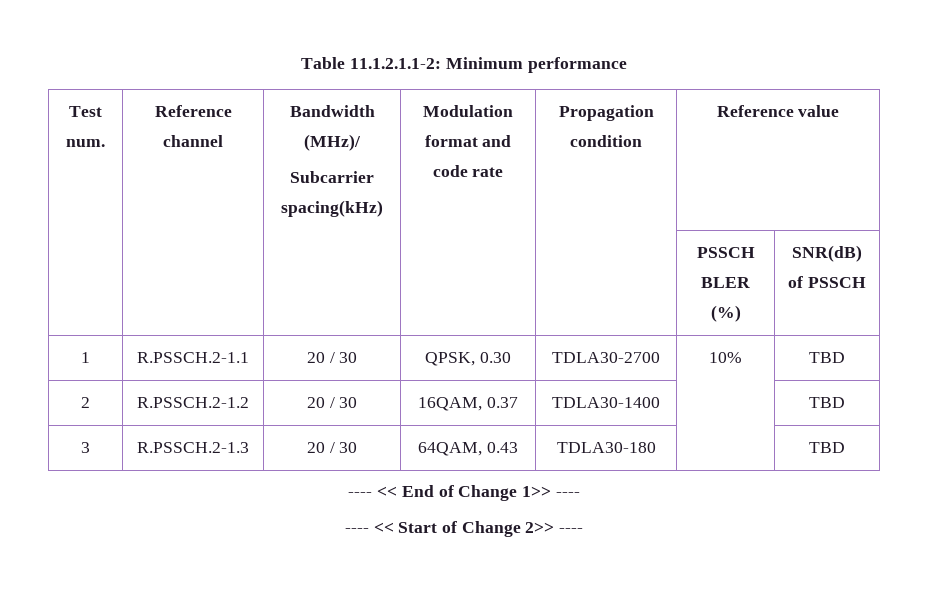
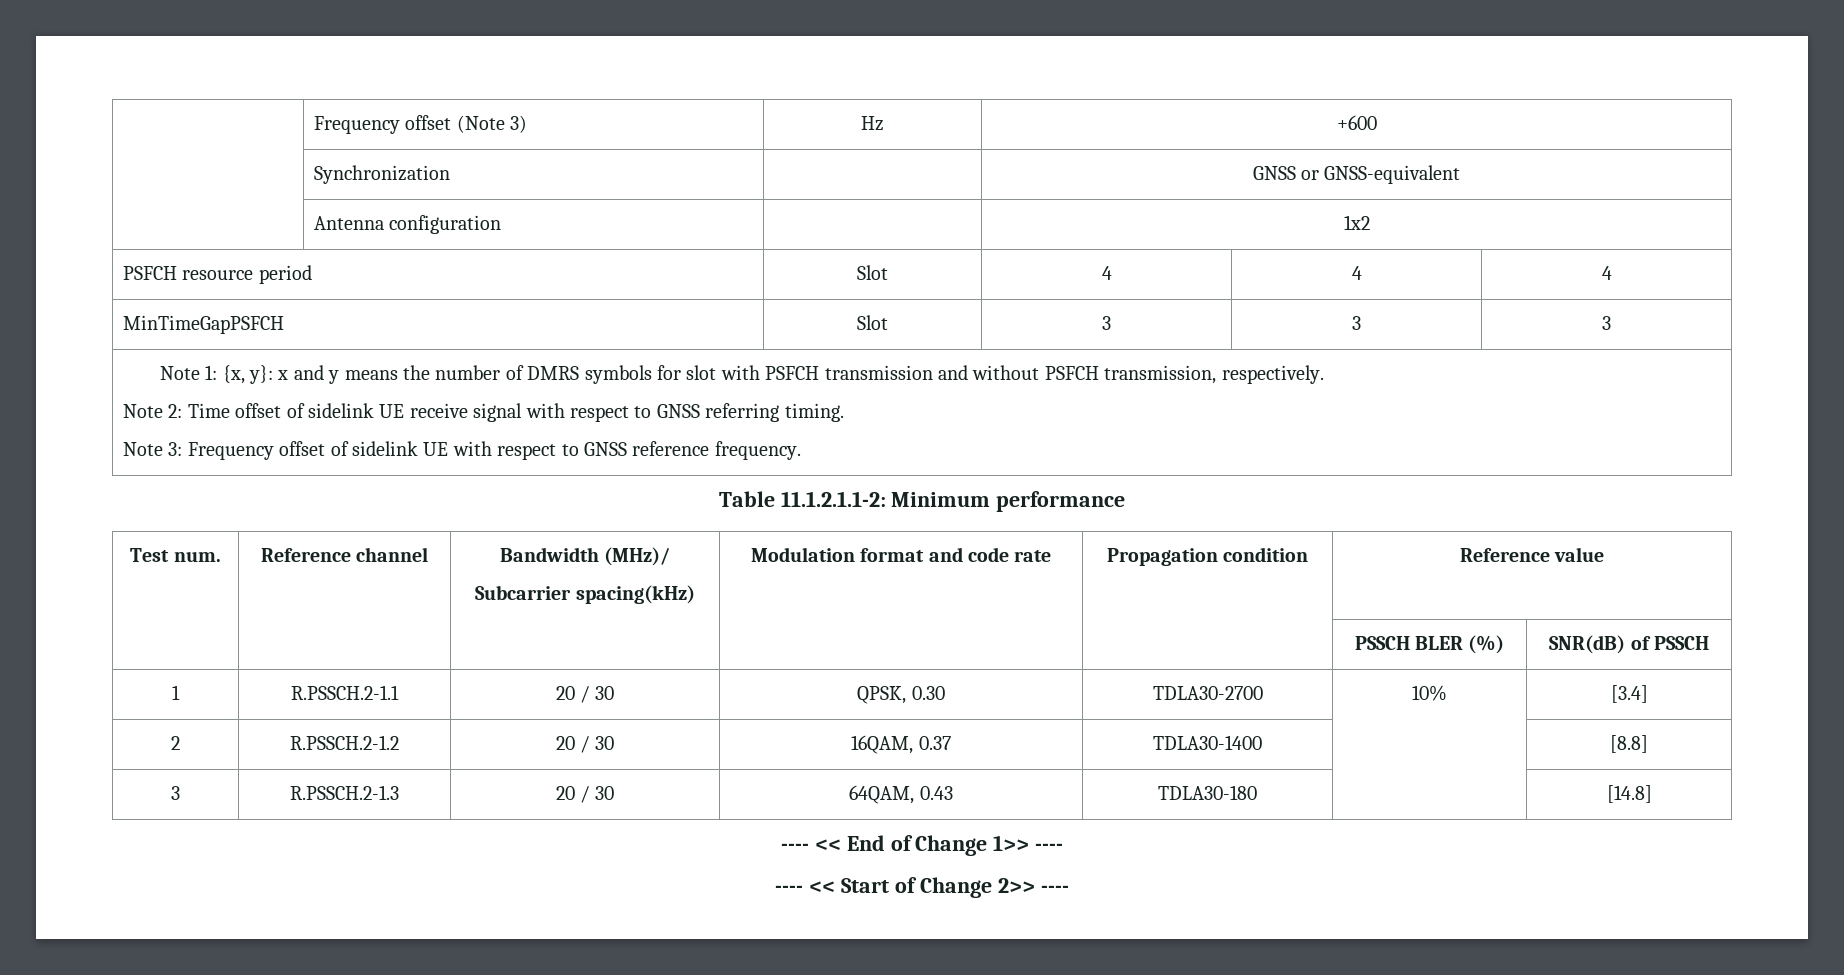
+ | Frequency offset (Note 3) | Hz | +600
+ | Synchronization | | GNSS or GNSS-equivalent
+ | Antenna configuration | | 1x2
+ PSFCH resource period | Slot | 4 | 4 | 4
+ MinTimeGapPSFCH | Slot | 3 | 3 | 3
+ Note 1: {x, y}: x and y means the number of DMRS symbols for slot with PSFCH transmission and without PSFCH transmission, respectively.
+ Note 2: Time offset of sidelink UE receive signal with respect to GNSS referring timing.
+ Note 3: Frequency offset of sidelink UE with respect to GNSS reference frequency.
- 1 | R.PSSCH.2-1.1 | 20 / 30 | QPSK, 0.30 | TDLA30-2700 | 10% | TBD
+ 1 | R.PSSCH.2-1.1 | 20 / 30 | QPSK, 0.30 | TDLA30-2700 | 10% | [3.4]
- 2 | R.PSSCH.2-1.2 | 20 / 30 | 16QAM, 0.37 | TDLA30-1400 | | TBD
+ 2 | R.PSSCH.2-1.2 | 20 / 30 | 16QAM, 0.37 | TDLA30-1400 | | [8.8]
- 3 | R.PSSCH.2-1.3 | 20 / 30 | 64QAM, 0.43 | TDLA30-180 | | TBD
+ 3 | R.PSSCH.2-1.3 | 20 / 30 | 64QAM, 0.43 | TDLA30-180 | | [14.8]

